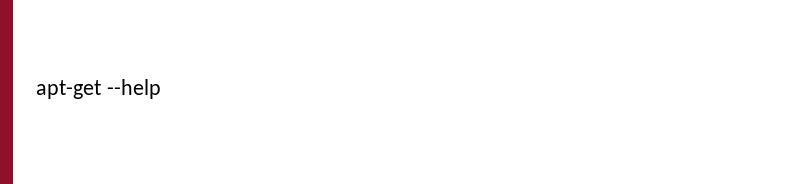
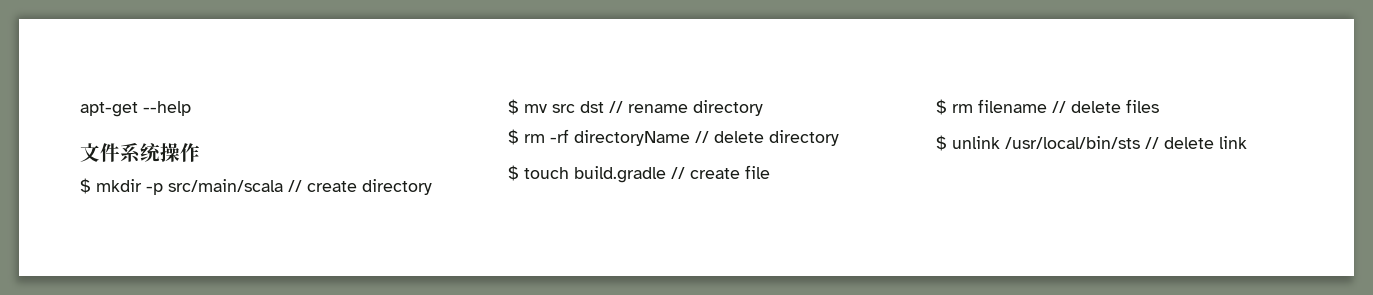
+ 文件系统操作
+ $ mkdir -p src/main/scala // create directory
+ $ mv src dst // rename directory
+ $ rm -rf directoryName // delete directory
+ $ touch build.gradle // create file
+ $ rm filename // delete files
+ $ unlink /usr/local/bin/sts // delete link

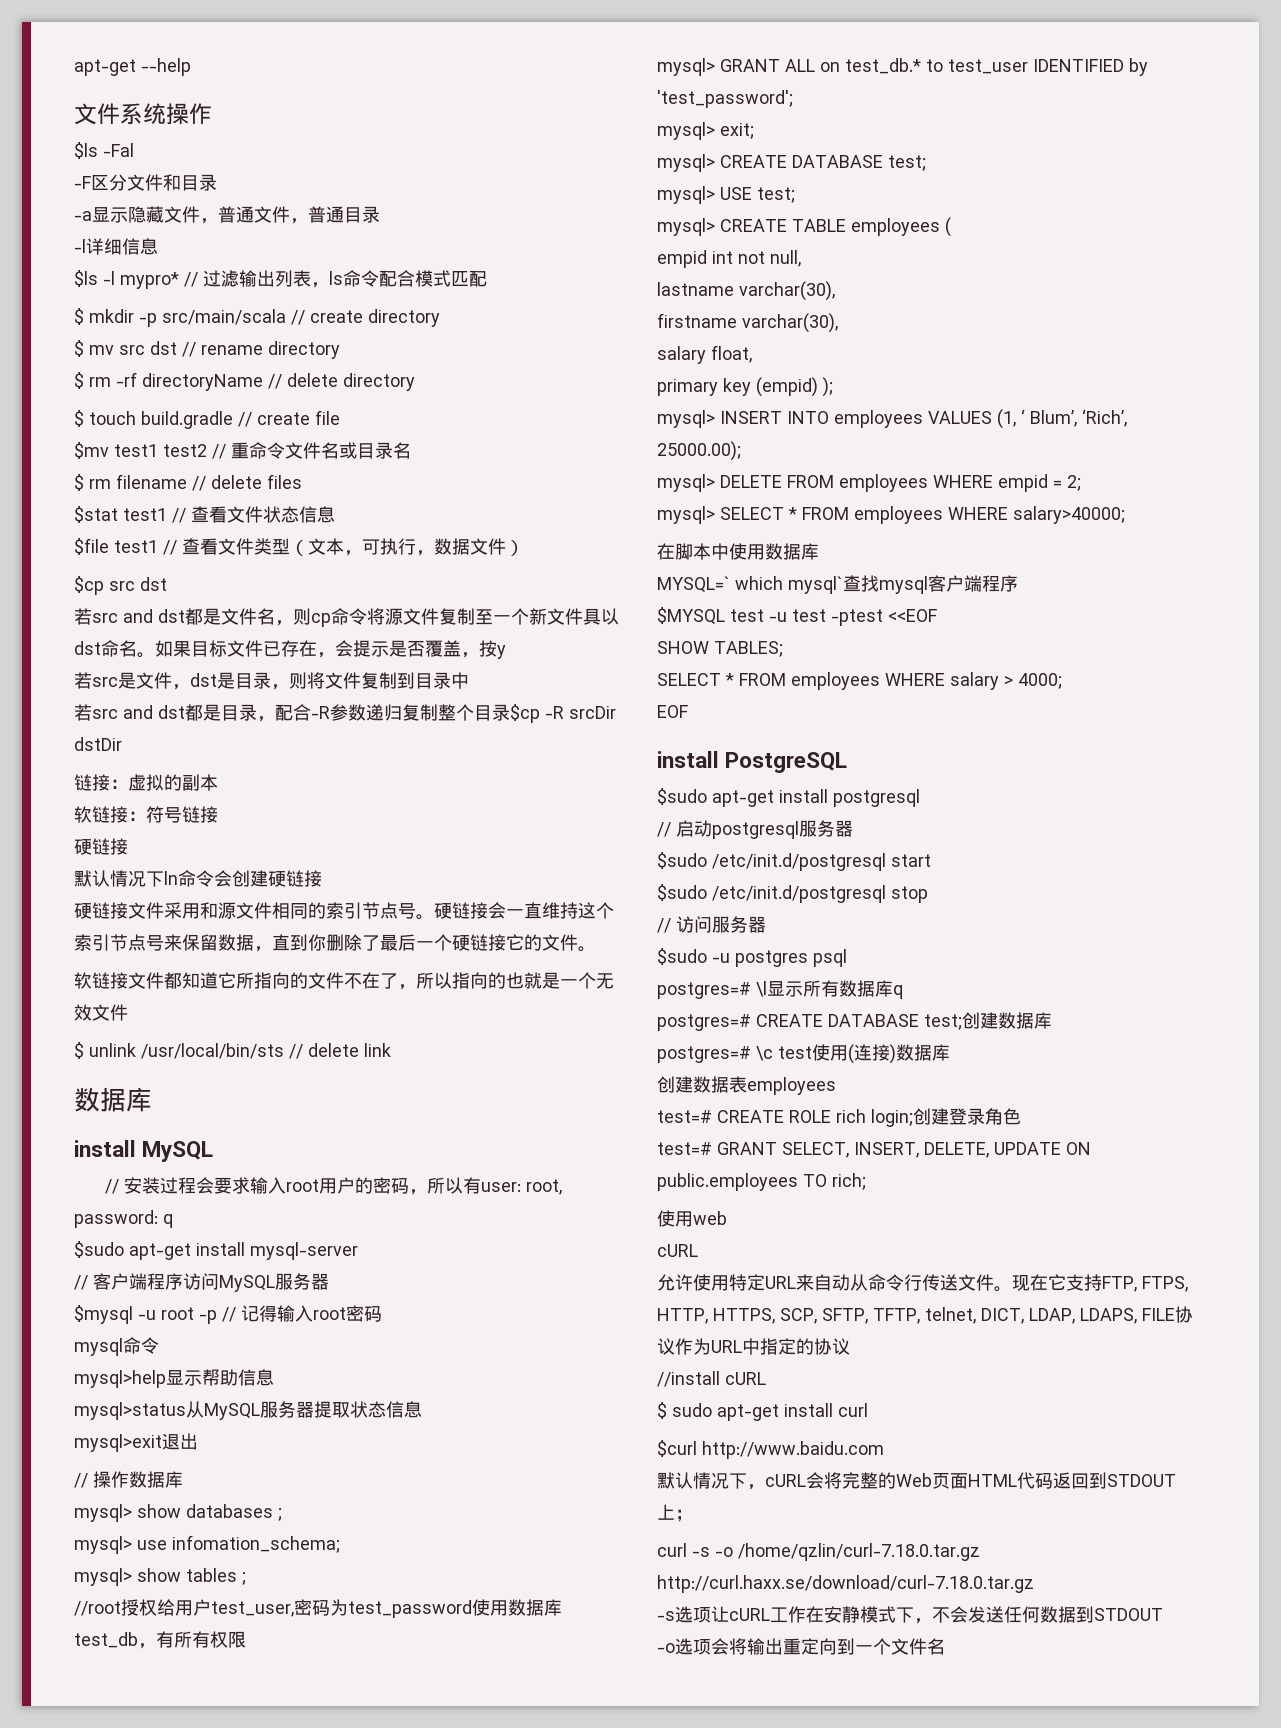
+ $ls -Fal
+ -F区分文件和目录
+ -a显示隐藏文件，普通文件，普通目录
+ -l详细信息
+ $ls -l mypro* // 过滤输出列表，ls命令配合模式匹配
+ $mv test1 test2 // 重命令文件名或目录名
+ $stat test1 // 查看文件状态信息
+ $file test1 // 查看文件类型（文本，可执行，数据文件）
+ $cp src dst
+ 若src and dst都是文件名，则cp命令将源文件复制至一个新文件具以dst命名。如果目标文件已存在，会提示是否覆盖，按y
+ 若src是文件，dst是目录，则将文件复制到目录中
+ 若src and dst都是目录，配合-R参数递归复制整个目录$cp -R srcDir dstDir
+ 链接：虚拟的副本
+ 软链接：符号链接
+ 硬链接
+ 默认情况下ln命令会创建硬链接
+ 硬链接文件采用和源文件相同的索引节点号。硬链接会一直维持这个索引节点号来保留数据，直到你删除了最后一个硬链接它的文件。
+ 软链接文件都知道它所指向的文件不在了，所以指向的也就是一个无效文件
  $ unlink /usr/local/bin/sts // delete link
+ 数据库
+ install MySQL
+ // 安装过程会要求输入root用户的密码，所以有user: root, password: q
+ $sudo apt-get install mysql-server
+ // 客户端程序访问MySQL服务器
+ $mysql -u root -p // 记得输入root密码
+ mysql命令
+ mysql>help显示帮助信息
+ mysql>status从MySQL服务器提取状态信息
+ mysql>exit退出
+ // 操作数据库
+ mysql> show databases ;
+ mysql> use infomation_schema;
+ mysql> show tables ;
+ //root授权给用户test_user,密码为test_password使用数据库test_db，有所有权限
+ mysql> GRANT ALL on test_db.* to test_user IDENTIFIED by 'test_password';
+ mysql> exit;
+ mysql> CREATE DATABASE test;
+ mysql> USE test;
+ mysql> CREATE TABLE employees (
+ empid int not null,
+ lastname varchar(30),
+ firstname varchar(30),
+ salary float,
+ primary key (empid) );
+ mysql> INSERT INTO employees VALUES (1, ‘ Blum’, ‘Rich’, 25000.00);
+ mysql> DELETE FROM employees WHERE empid = 2;
+ mysql> SELECT * FROM employees WHERE salary>40000;
+ 在脚本中使用数据库
+ MYSQL=` which mysql`查找mysql客户端程序
+ $MYSQL test -u test -ptest <<EOF
+ SHOW TABLES;
+ SELECT * FROM employees WHERE salary > 4000;
+ EOF
+ install PostgreSQL
+ $sudo apt-get install postgresql
+ // 启动postgresql服务器
+ $sudo /etc/init.d/postgresql start
+ $sudo /etc/init.d/postgresql stop
+ // 访问服务器
+ $sudo -u postgres psql
+ postgres=# \l显示所有数据库q
+ postgres=# CREATE DATABASE test;创建数据库
+ postgres=# \c test使用(连接)数据库
+ 创建数据表employees
+ test=# CREATE ROLE rich login;创建登录角色
+ test=# GRANT SELECT, INSERT, DELETE, UPDATE ON public.employees TO rich;
+ 使用web
+ cURL
+ 允许使用特定URL来自动从命令行传送文件。现在它支持FTP, FTPS, HTTP, HTTPS, SCP, SFTP, TFTP, telnet, DICT, LDAP, LDAPS, FILE协议作为URL中指定的协议
+ //install cURL
+ $ sudo apt-get install curl
+ $curl http://www.baidu.com
+ 默认情况下，cURL会将完整的Web页面HTML代码返回到STDOUT上；
+ curl -s -o /home/qzlin/curl-7.18.0.tar.gz http://curl.haxx.se/download/curl-7.18.0.tar.gz
+ -s选项让cURL工作在安静模式下，不会发送任何数据到STDOUT
+ -o选项会将输出重定向到一个文件名

